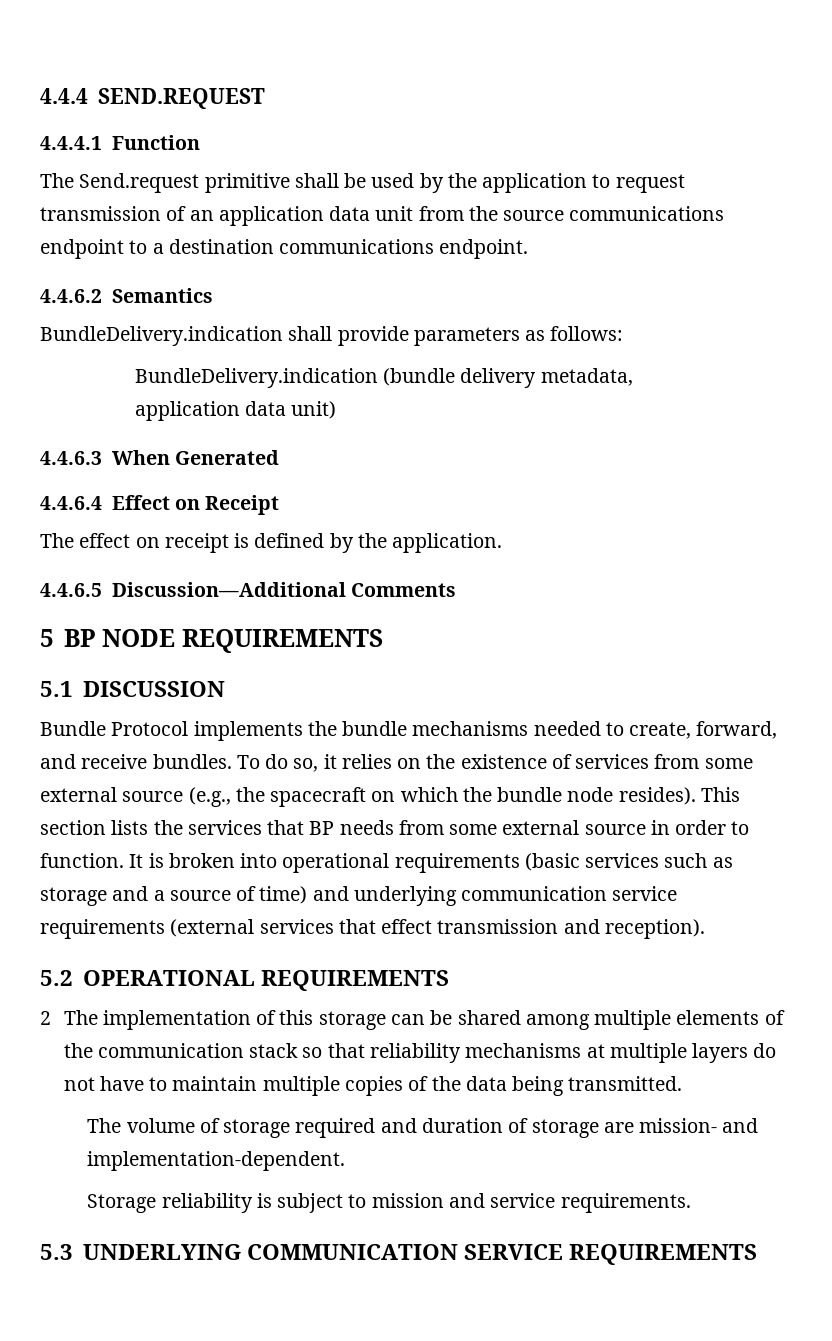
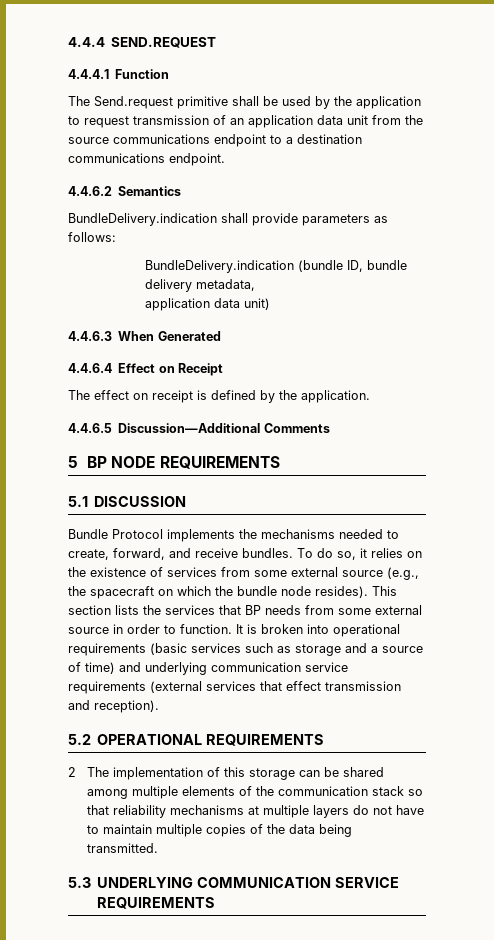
- BundleDelivery.indication (bundle delivery metadata,
+ BundleDelivery.indication (bundle ID, bundle delivery metadata,
- Bundle Protocol implements the bundle mechanisms needed to create, forward, and receive bundles.
+ Bundle Protocol implements the mechanisms needed to create, forward, and receive bundles.
- The volume of storage required and duration of storage are mission- and implementation-dependent.
- Storage reliability is subject to mission and service requirements.

